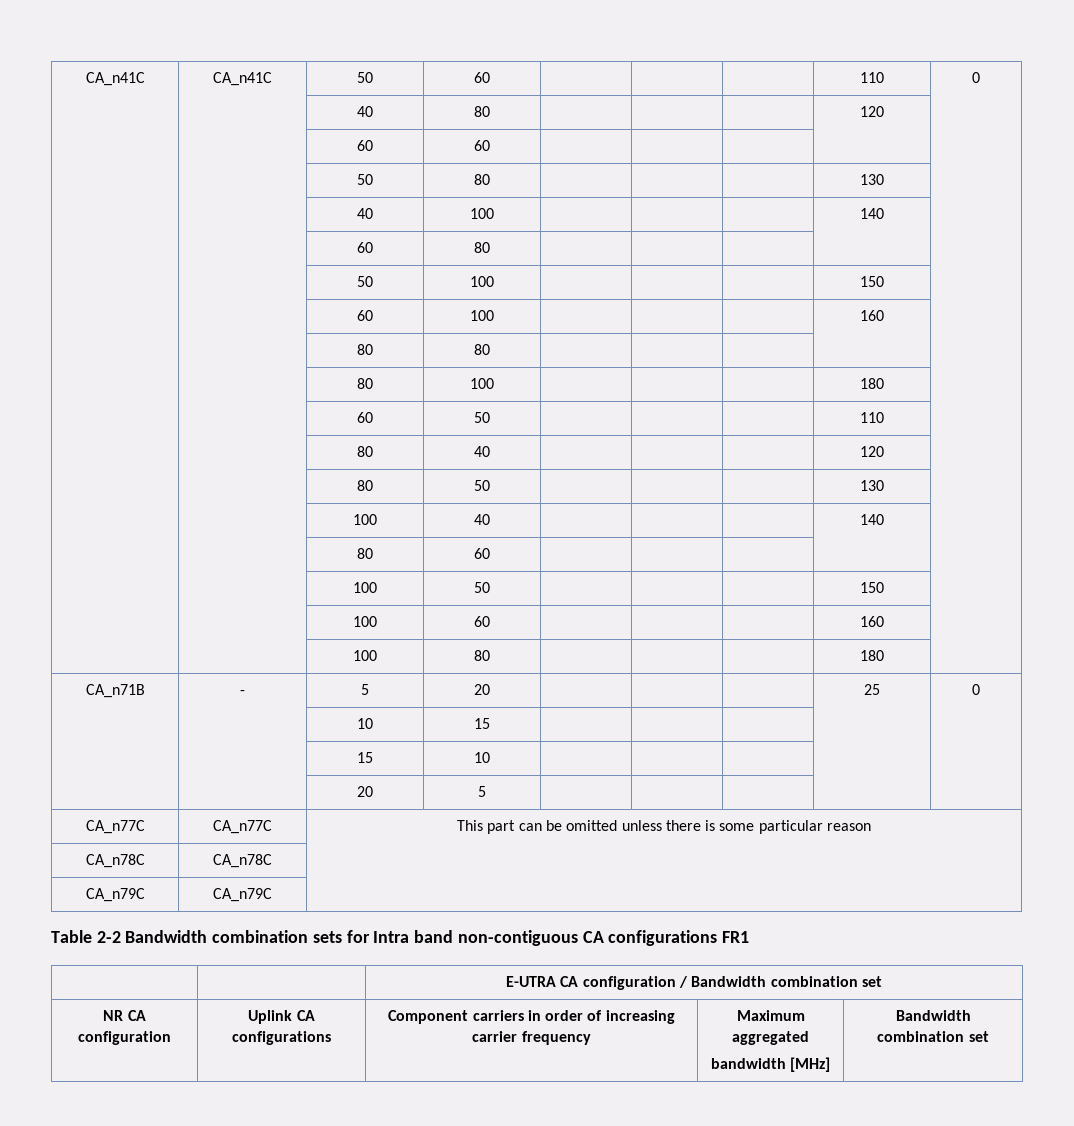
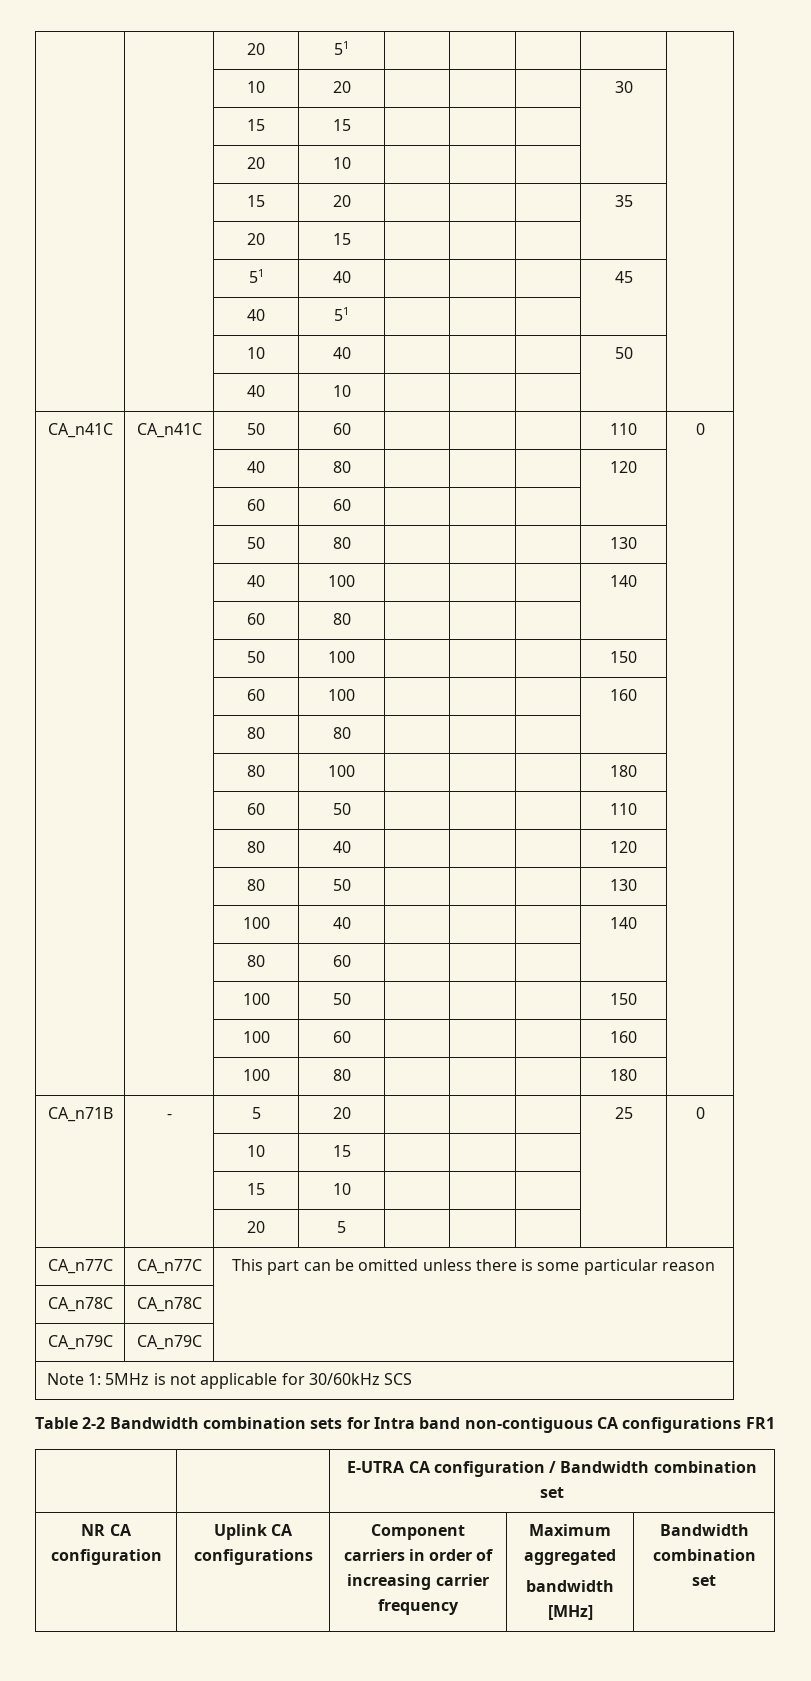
+ | | 20 | 51 | | | | |
+ | | 10 | 20 | | | | 30 |
+ | | 15 | 15 | | | | |
+ | | 20 | 10 | | | | |
+ | | 15 | 20 | | | | 35 |
+ | | 20 | 15 | | | | |
+ | | 51 | 40 | | | | 45 |
+ | | 40 | 51 | | | | |
+ | | 10 | 40 | | | | 50 |
+ | | 40 | 10 | | | | |
+ Note 1: 5MHz is not applicable for 30/60kHz SCS

